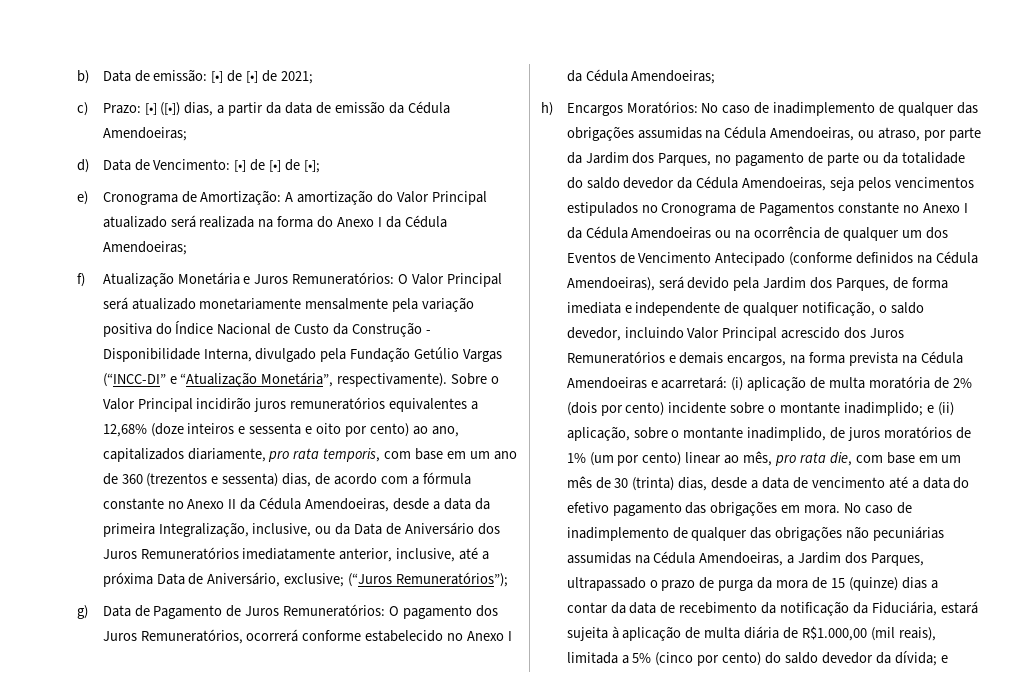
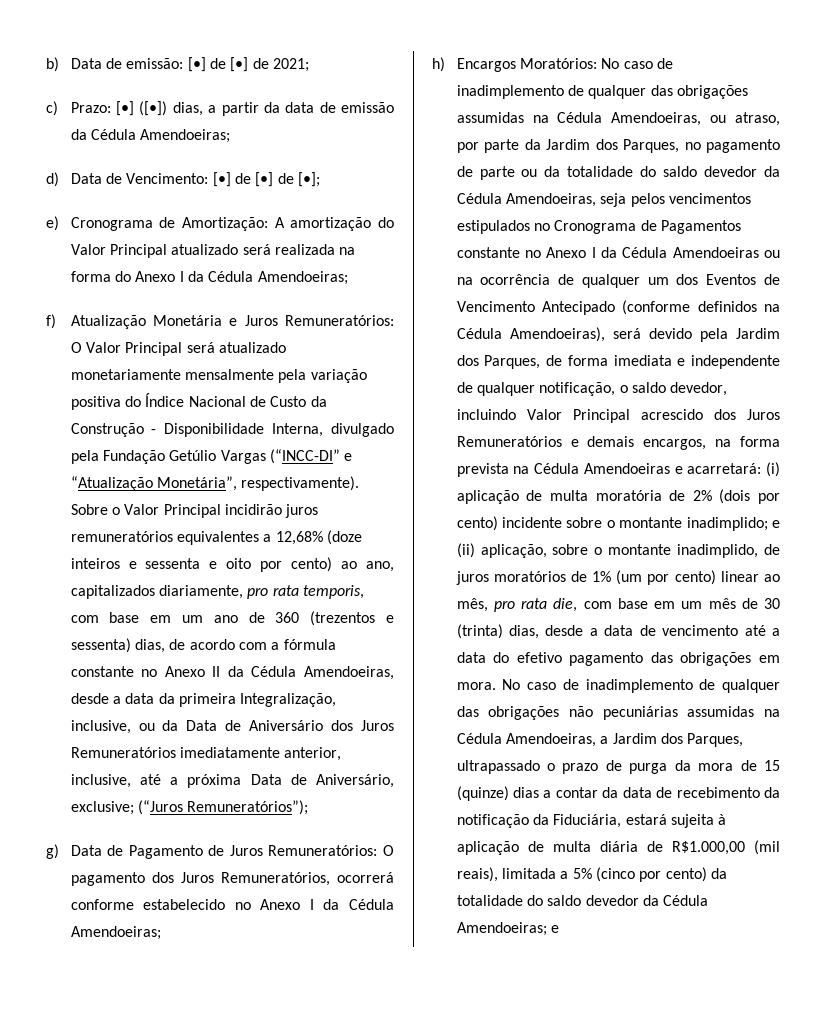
- No caso de inadimplemento de qualquer das obrigações não pecuniárias assumidas na Cédula Amendoeiras, a Jardim dos Parques, ultrapassado o prazo de purga da mora de 15 (quinze) dias a contar da data de recebimento da notificação da Fiduciária, estará sujeita à aplicação de multa diária de R$1.000,00 (mil reais), limitada a 5% (cinco por cento) do saldo devedor da dívida; e
+ No caso de inadimplemento de qualquer das obrigações não pecuniárias assumidas na Cédula Amendoeiras, a Jardim dos Parques, ultrapassado o prazo de purga da mora de 15 (quinze) dias a contar da data de recebimento da notificação da Fiduciária, estará sujeita à aplicação de multa diária de R$1.000,00 (mil reais), limitada a 5% (cinco por cento) da totalidade do saldo devedor da Cédula Amendoeiras; e

